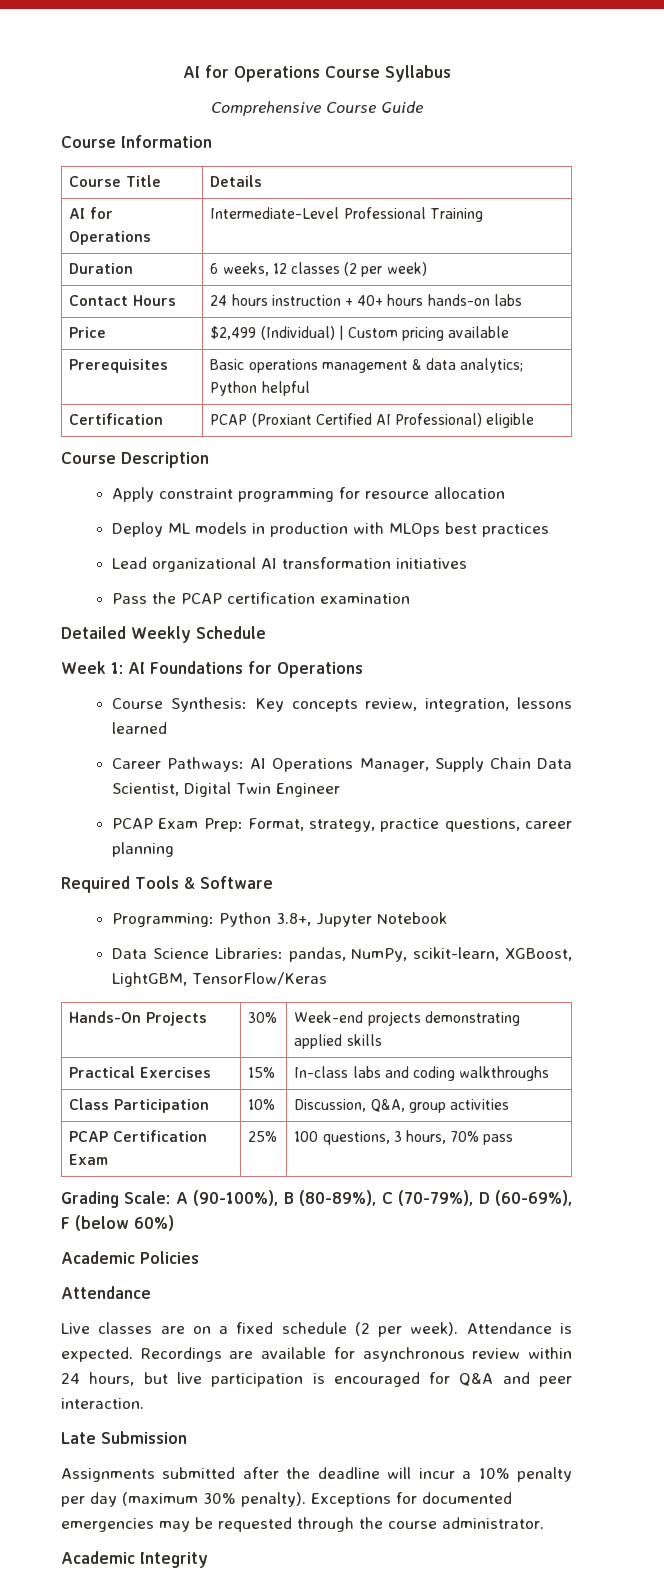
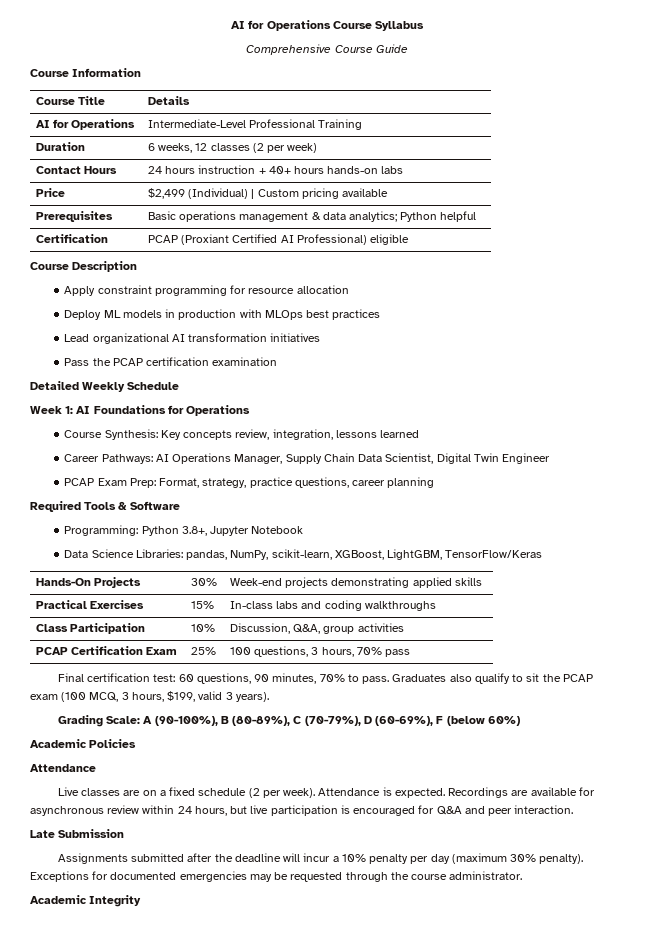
+ Final certification test: 60 questions, 90 minutes, 70% to pass. Graduates also qualify to sit the PCAP exam (100 MCQ, 3 hours, $199, valid 3 years).

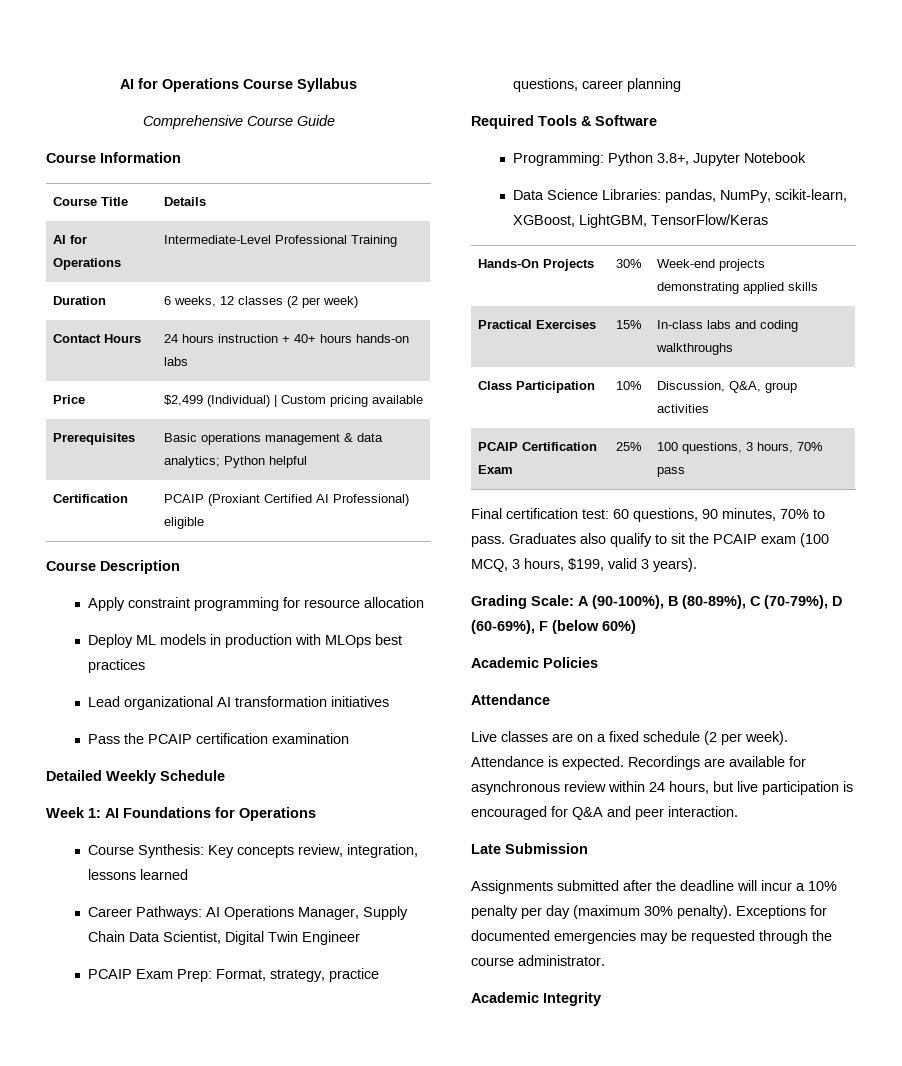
- Certification | PCAP (Proxiant Certified AI Professional) eligible
+ Certification | PCAIP (Proxiant Certified AI Professional) eligible
- Pass the PCAP certification examination
+ Pass the PCAIP certification examination
- PCAP Exam Prep: Format, strategy, practice questions, career planning
+ PCAIP Exam Prep: Format, strategy, practice questions, career planning
- PCAP Certification Exam | 25% | 100 questions, 3 hours, 70% pass
+ PCAIP Certification Exam | 25% | 100 questions, 3 hours, 70% pass
- Graduates also qualify to sit the PCAP exam (100 MCQ, 3 hours, $199, valid 3 years).
+ Graduates also qualify to sit the PCAIP exam (100 MCQ, 3 hours, $199, valid 3 years).

